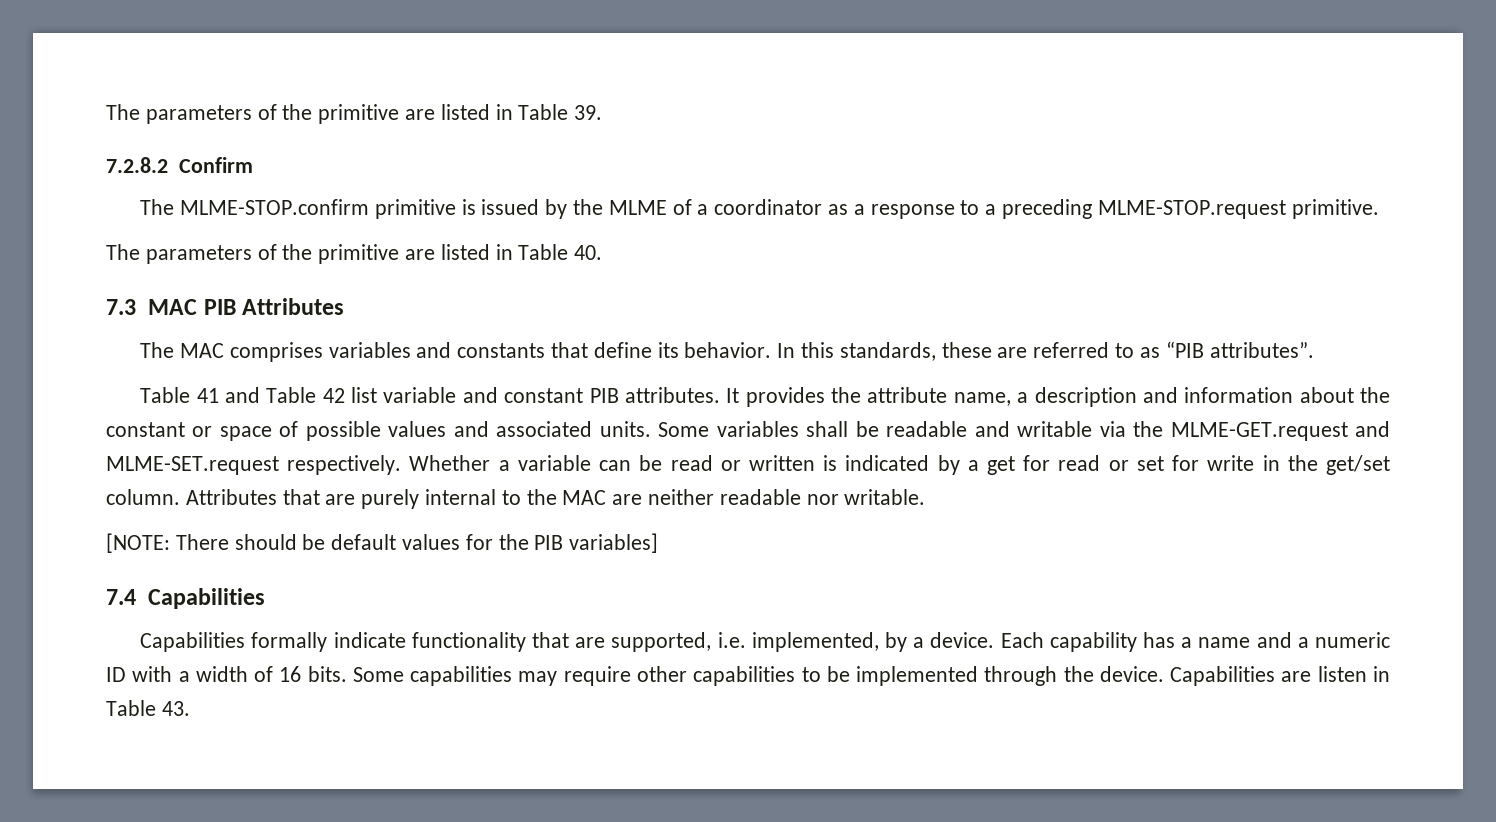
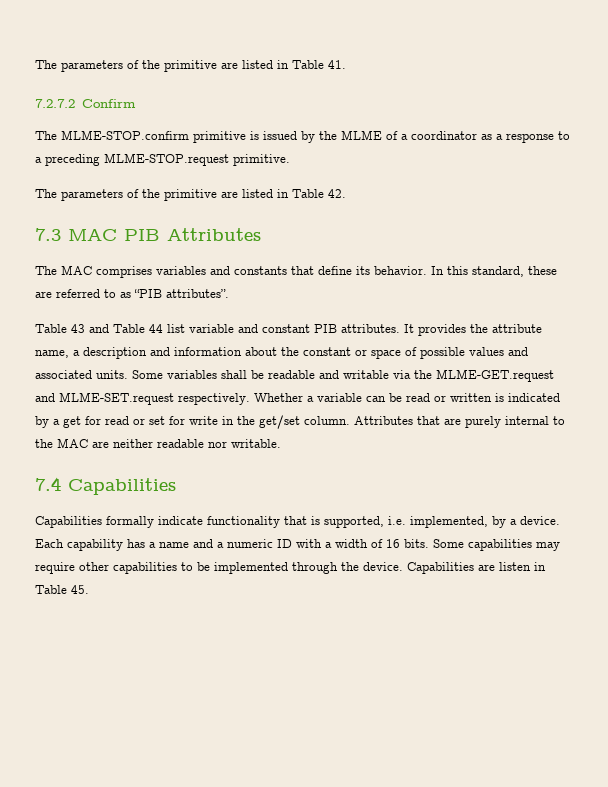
- The parameters of the primitive are listed in Table 39.
- 7.2.8.2 Confirm
+ The parameters of the primitive are listed in Table 41.
+ 7.2.7.2 Confirm
- The parameters of the primitive are listed in Table 40.
+ The parameters of the primitive are listed in Table 42.
- In this standards, these are referred to as “PIB attributes”.
+ In this standard, these are referred to as “PIB attributes”.
- Table 41 and Table 42 list variable and constant PIB attributes.
+ Table 43 and Table 44 list variable and constant PIB attributes.
- [NOTE: There should be default values for the PIB variables]
- Capabilities formally indicate functionality that are supported, i.e. implemented, by a device.
+ Capabilities formally indicate functionality that is supported, i.e. implemented, by a device.
- Capabilities are listen in Table 43.
+ Capabilities are listen in Table 45.

